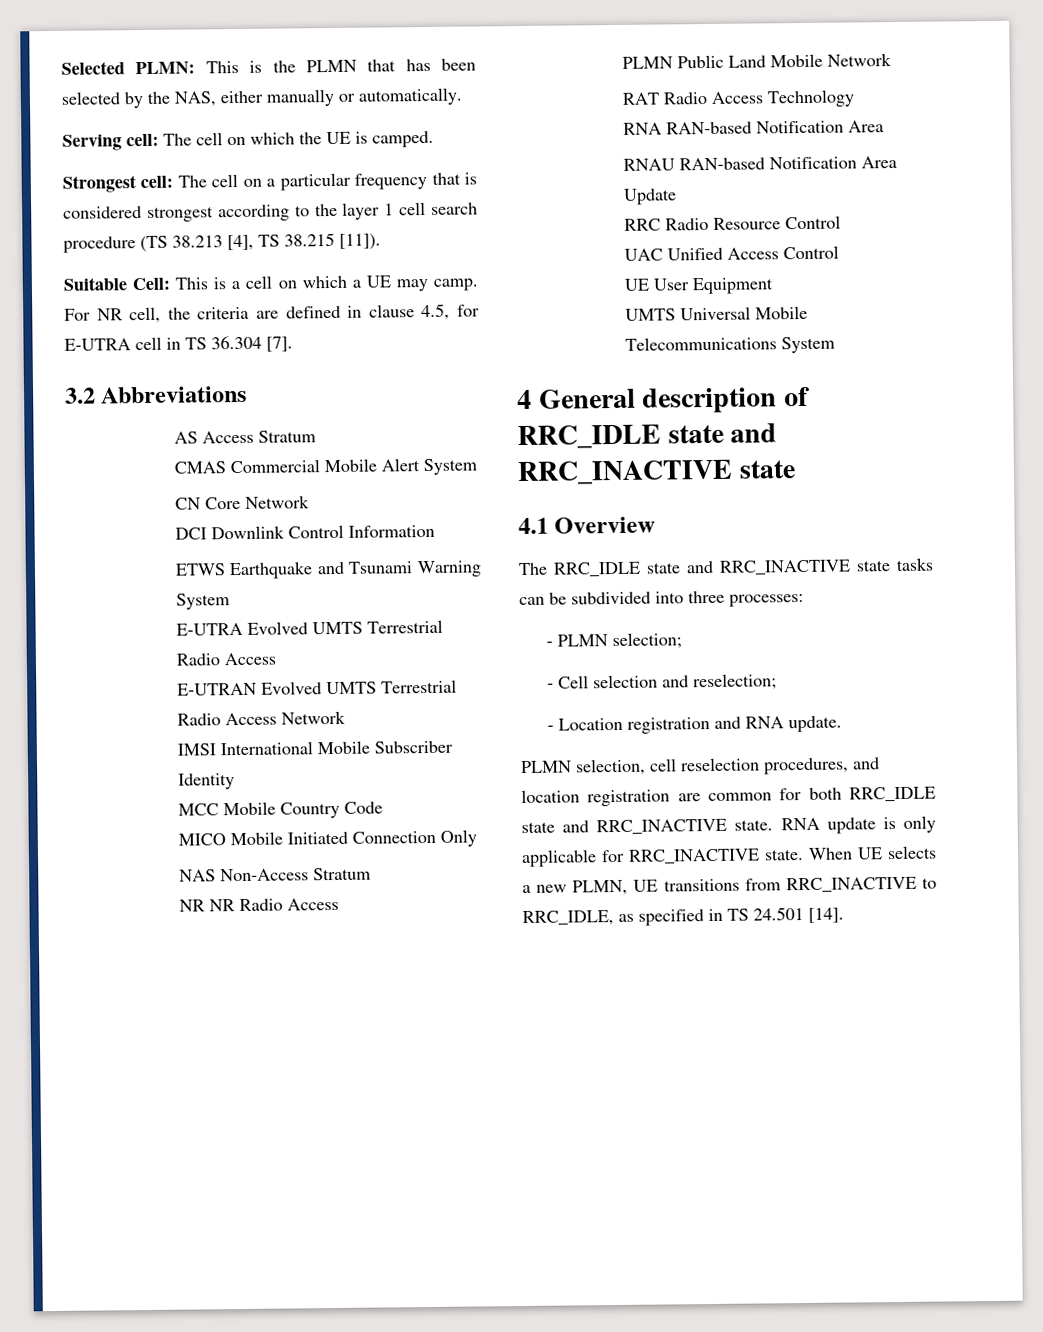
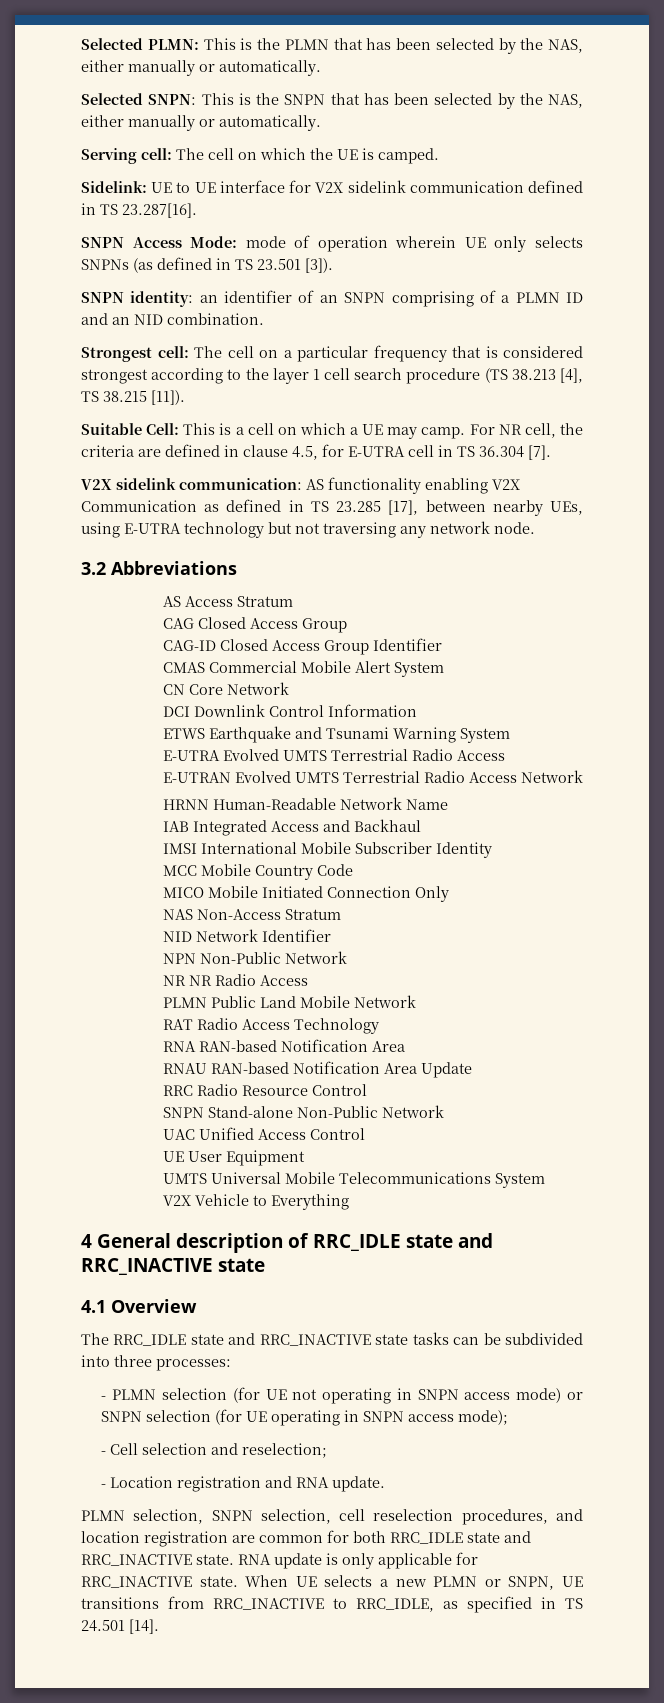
+ Selected SNPN: This is the SNPN that has been selected by the NAS, either manually or automatically.
+ Sidelink: UE to UE interface for V2X sidelink communication defined in TS 23.287[16].
+ SNPN Access Mode: mode of operation wherein UE only selects SNPNs (as defined in TS 23.501 [3]).
+ SNPN identity: an identifier of an SNPN comprising of a PLMN ID and an NID combination.
+ V2X sidelink communication: AS functionality enabling V2X Communication as defined in TS 23.285 [17], between nearby UEs, using E-UTRA technology but not traversing any network node.
+ CAG Closed Access Group
+ CAG-ID Closed Access Group Identifier
+ HRNN Human-Readable Network Name
+ IAB Integrated Access and Backhaul
+ NID Network Identifier
+ NPN Non-Public Network
+ SNPN Stand-alone Non-Public Network
+ V2X Vehicle to Everything
- - PLMN selection;
+ - PLMN selection (for UE not operating in SNPN access mode) or SNPN selection (for UE operating in SNPN access mode);
- PLMN selection, cell reselection procedures, and location registration are common for both RRC_IDLE state and RRC_INACTIVE state.
+ PLMN selection, SNPN selection, cell reselection procedures, and location registration are common for both RRC_IDLE state and RRC_INACTIVE state.
- When UE selects a new PLMN, UE transitions from RRC_INACTIVE to RRC_IDLE, as specified in TS 24.501 [14].
+ When UE selects a new PLMN or SNPN, UE transitions from RRC_INACTIVE to RRC_IDLE, as specified in TS 24.501 [14].

